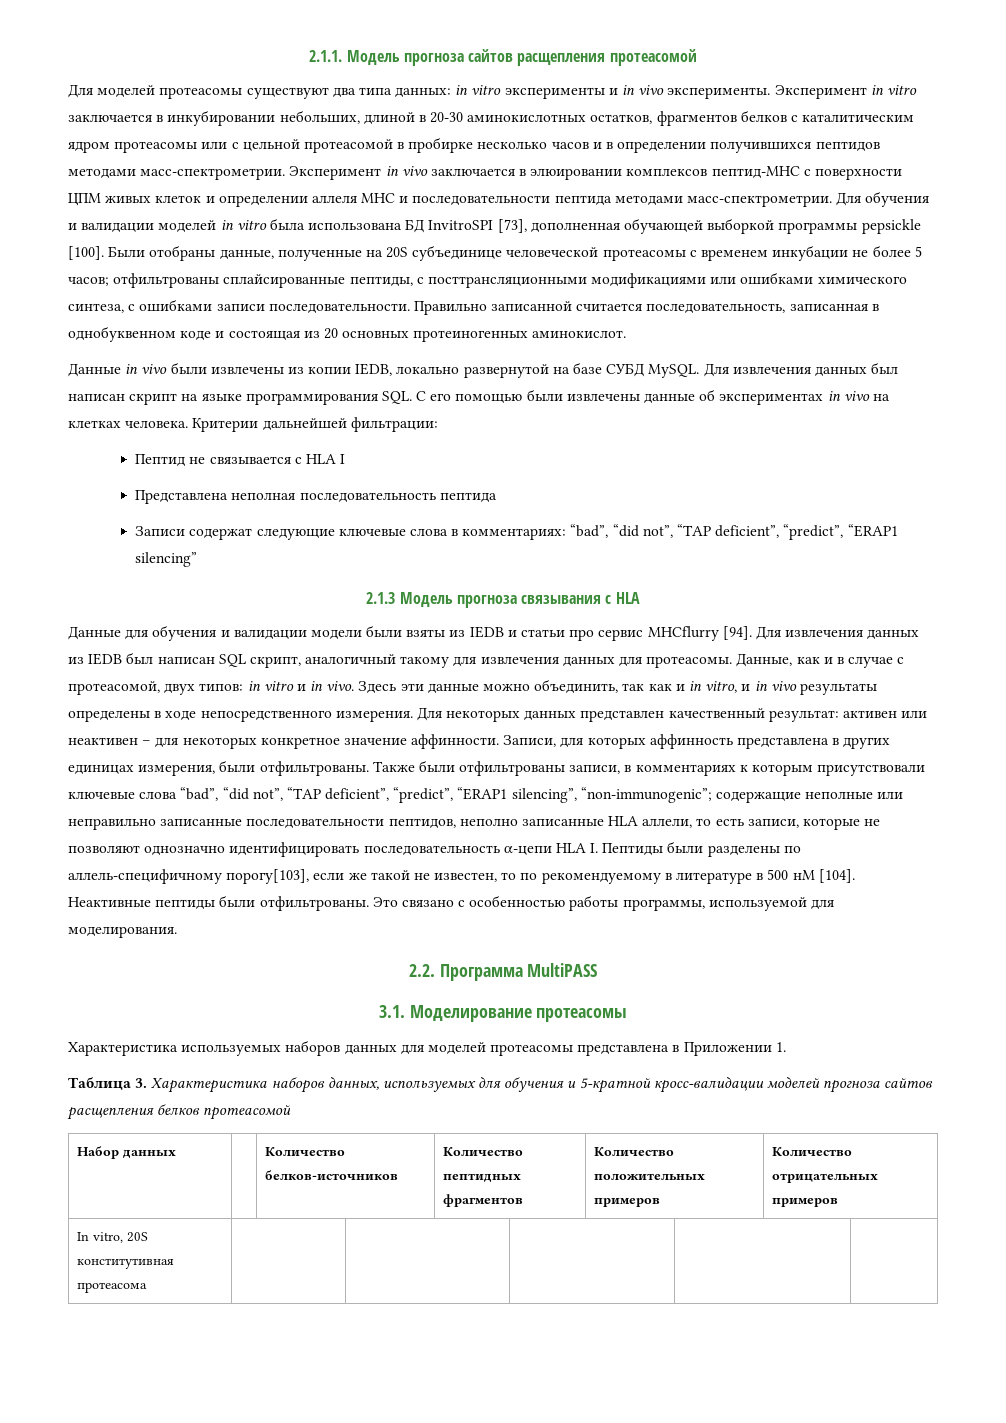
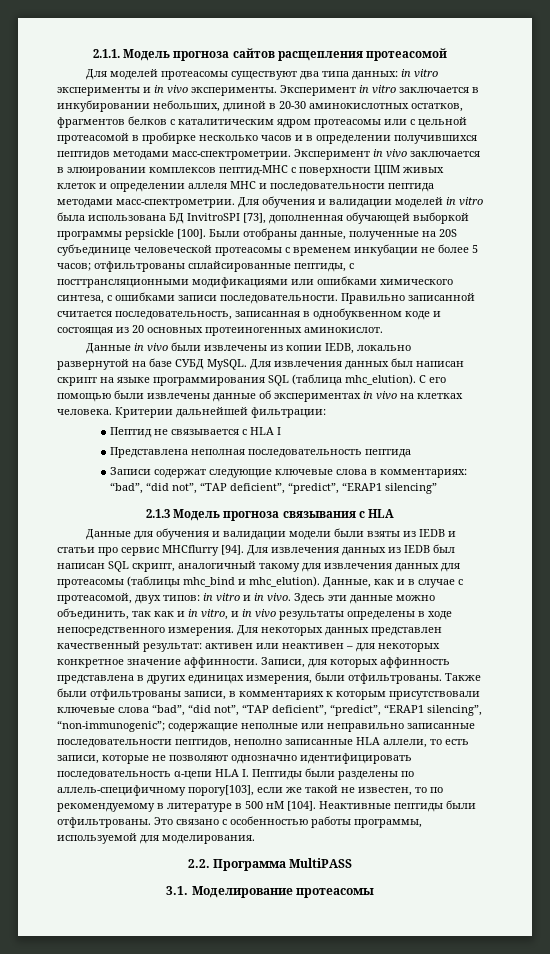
- Для извлечения данных был написан скрипт на языке программирования SQL. С его помощью были извлечены данные об экспериментах in vivo на клетках человека.
+ Для извлечения данных был написан скрипт на языке программирования SQL (таблица mhc_elution). С его помощью были извлечены данные об экспериментах in vivo на клетках человека.
- Для извлечения данных из IEDB был написан SQL скрипт, аналогичный такому для извлечения данных для протеасомы.
+ Для извлечения данных из IEDB был написан SQL скрипт, аналогичный такому для извлечения данных для протеасомы (таблицы mhc_bind и mhc_elution).
- Характеристика используемых наборов данных для моделей протеасомы представлена в Приложении 1.
- Таблица 3. Характеристика наборов данных, используемых для обучения и 5-кратной кросс-валидации моделей прогноза сайтов расщепления белков протеасомой
- Набор данных | | Количество белков-источников | Количество пептидных фрагментов | Количество положительных примеров | Количество отрицательных примеров
- In vitro, 20S конститутивная протеасома | | | | |

